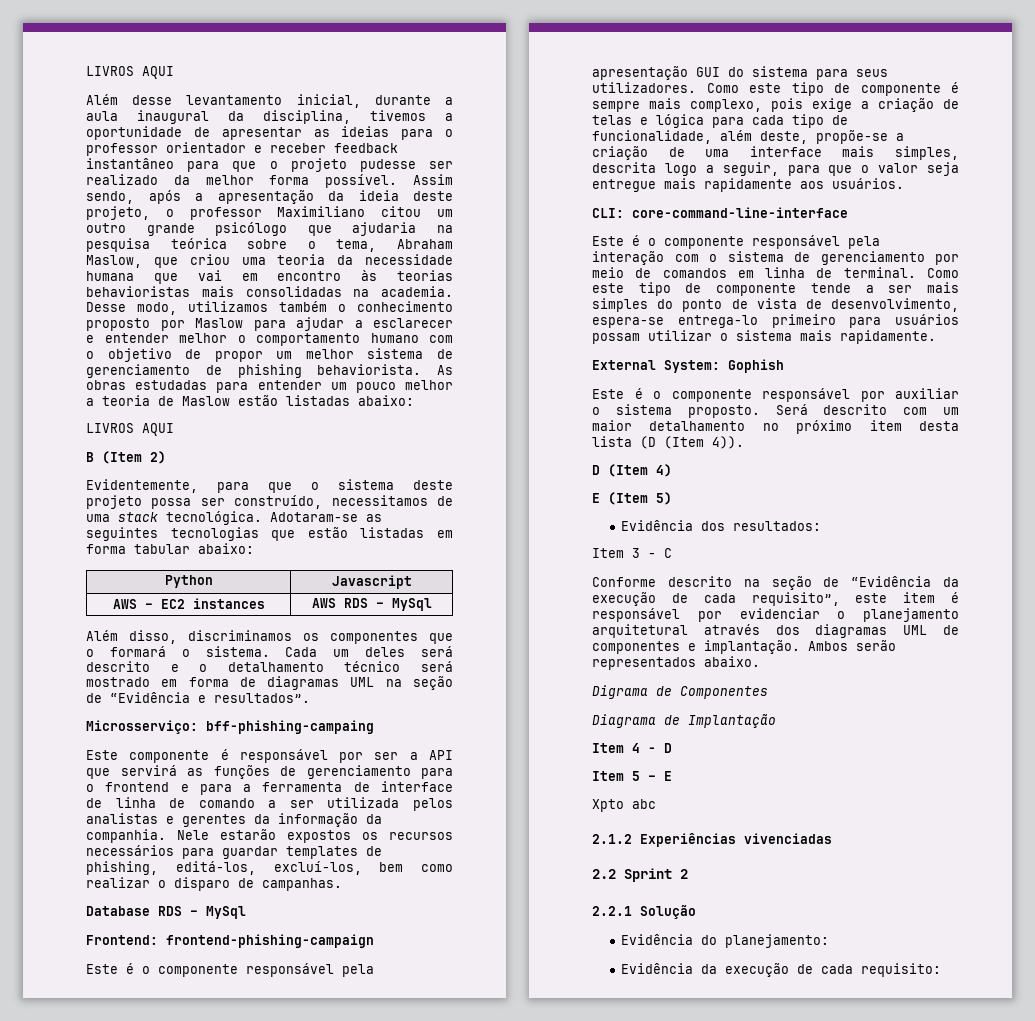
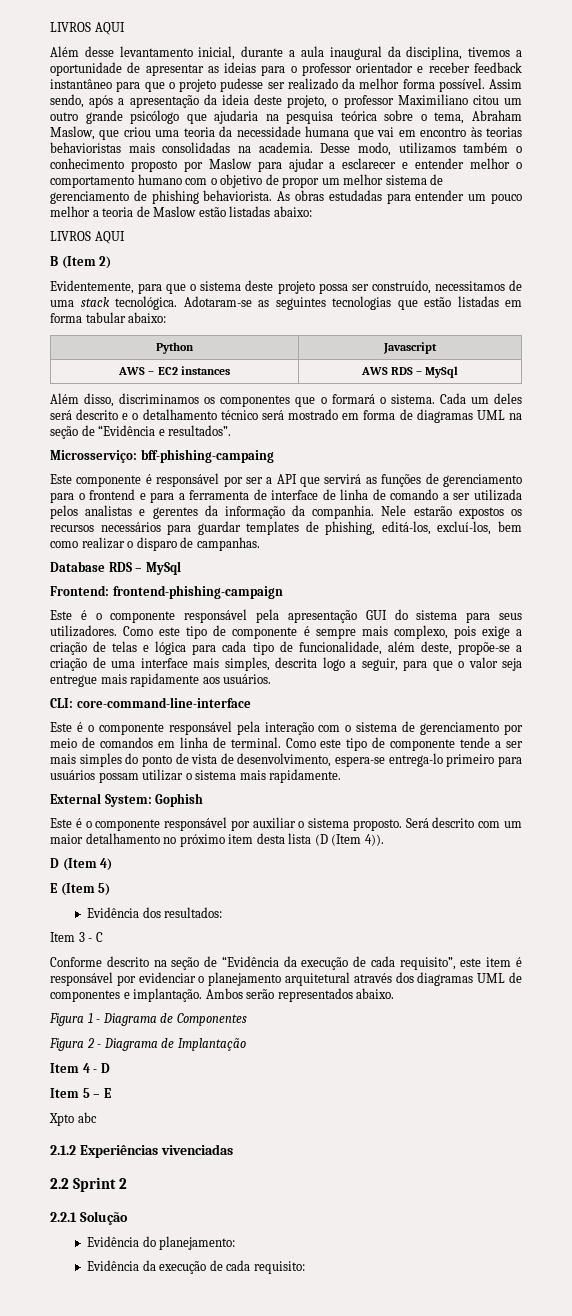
- Digrama de Componentes
+ Figura 1 - Diagrama de Componentes
- Diagrama de Implantação
+ Figura 2 - Diagrama de Implantação

